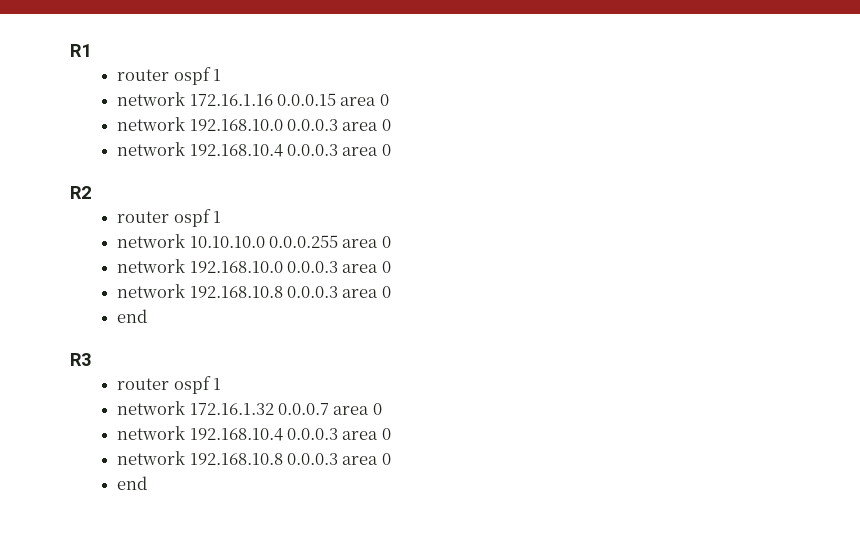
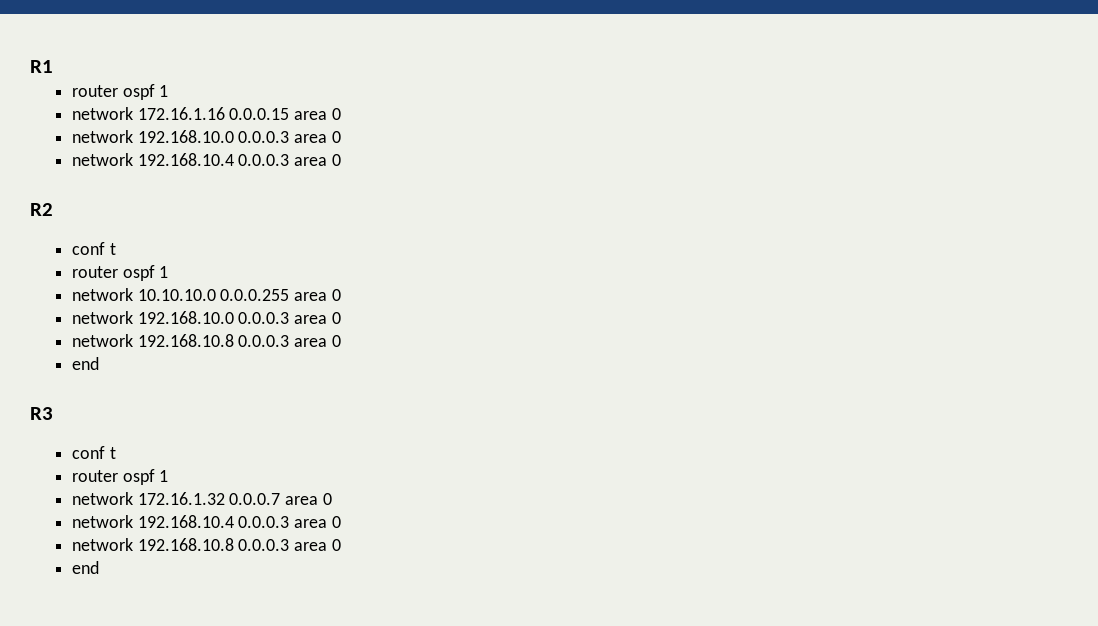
  R2
+ conf t
  R3
+ conf t

